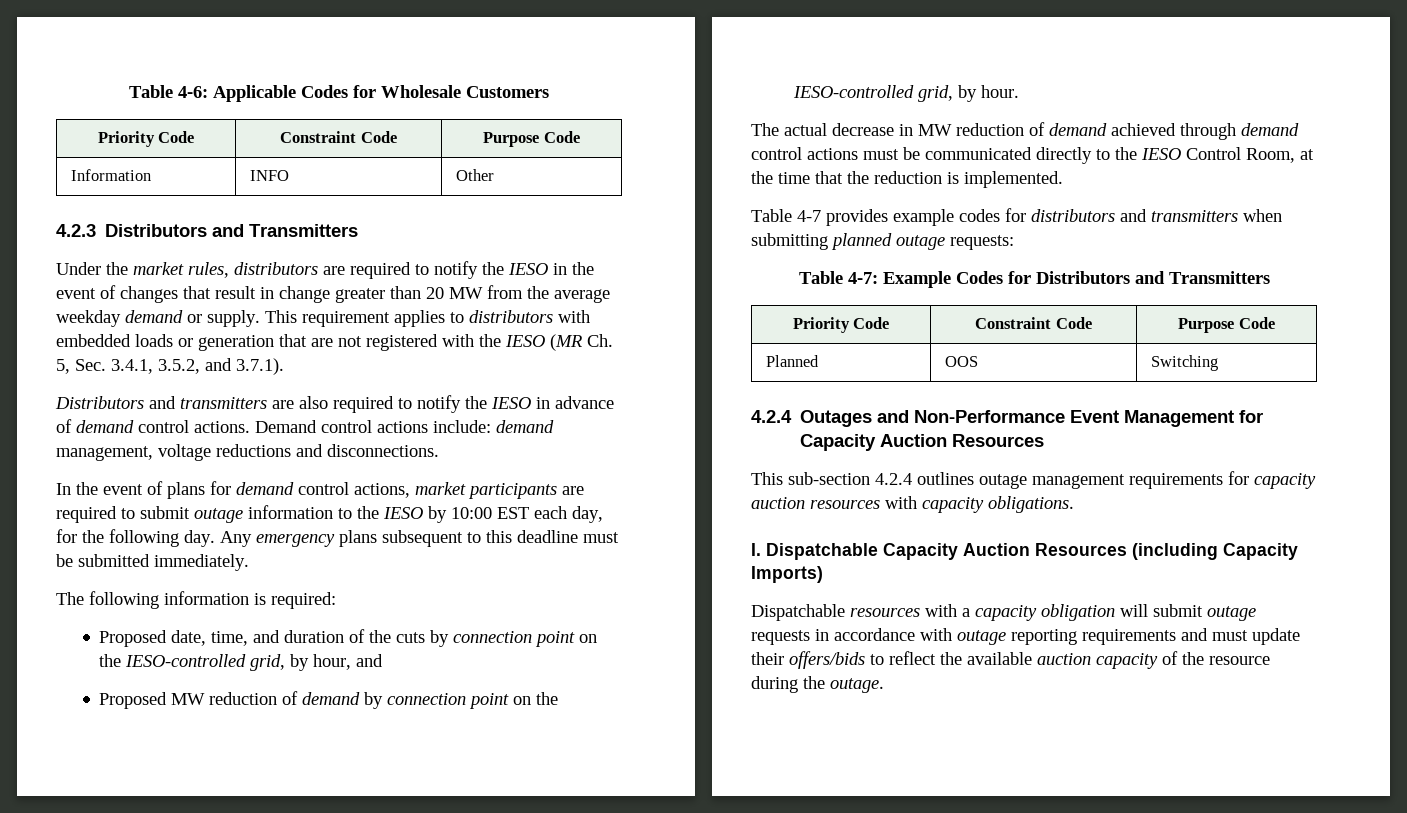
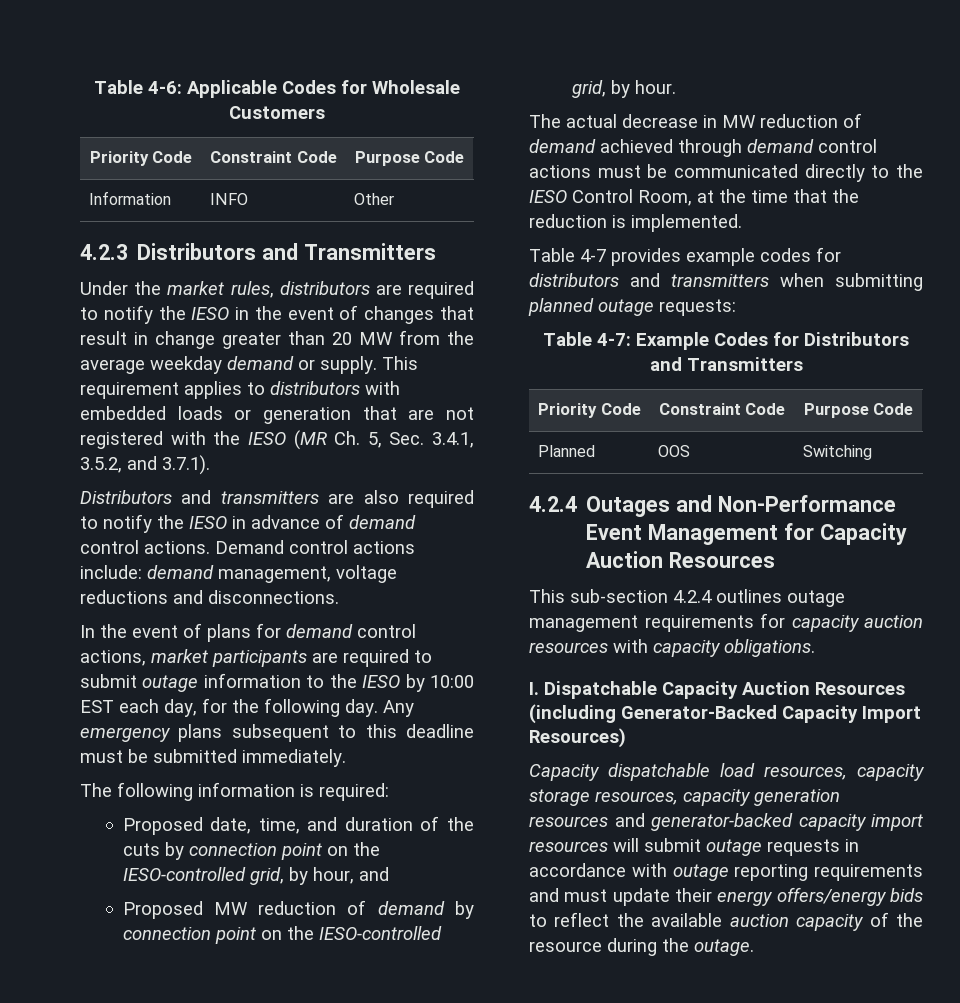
- I. Dispatchable Capacity Auction Resources (including Capacity Imports)
- Dispatchable resources with a capacity obligation will submit outage requests in accordance with outage reporting requirements and must update their offers/bids to reflect the available auction capacity of the resource during the outage.
+ I. Dispatchable Capacity Auction Resources (including Generator-Backed Capacity Import Resources)
+ Capacity dispatchable load resources, capacity storage resources, capacity generation resources and generator-backed capacity import resources will submit outage requests in accordance with outage reporting requirements and must update their energy offers/energy bids to reflect the available auction capacity of the resource during the outage.

